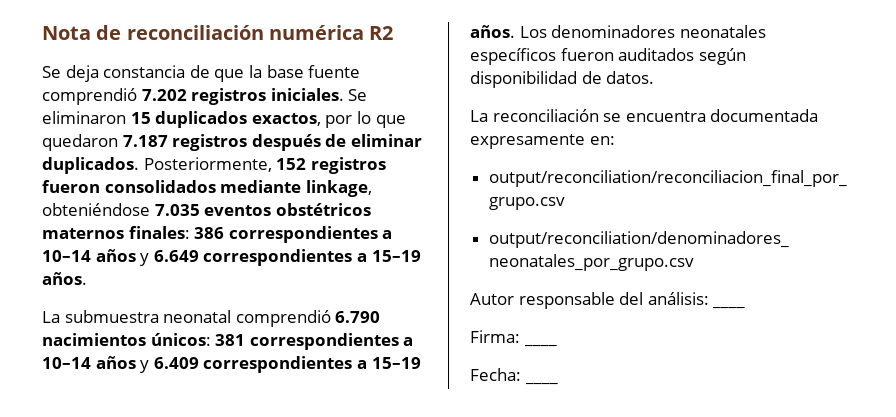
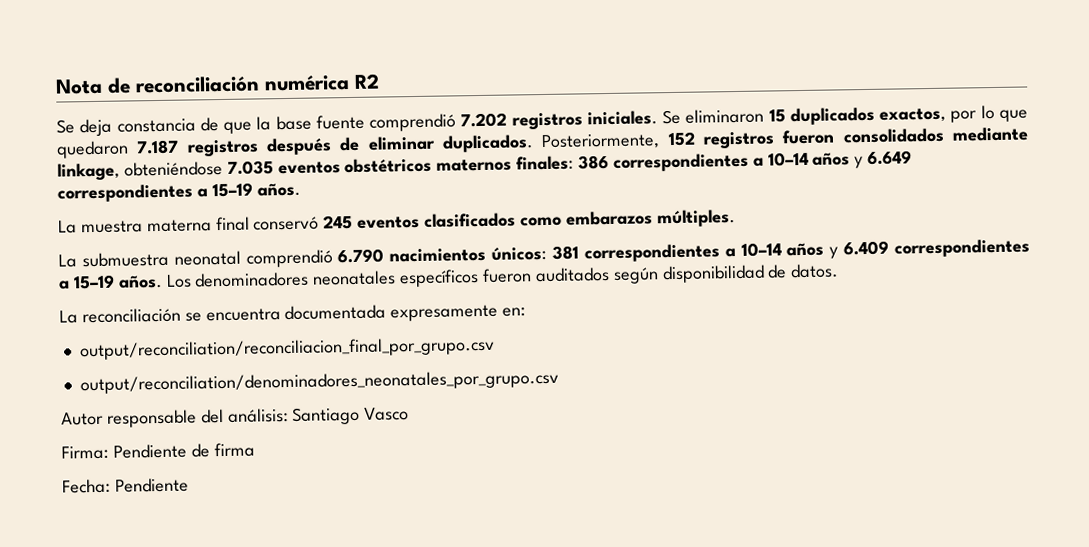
+ La muestra materna final conservó 245 eventos clasificados como embarazos múltiples.
- Autor responsable del análisis: ____
+ Autor responsable del análisis: Santiago Vasco
- Firma: ____
+ Firma: Pendiente de firma
- Fecha: ____
+ Fecha: Pendiente

